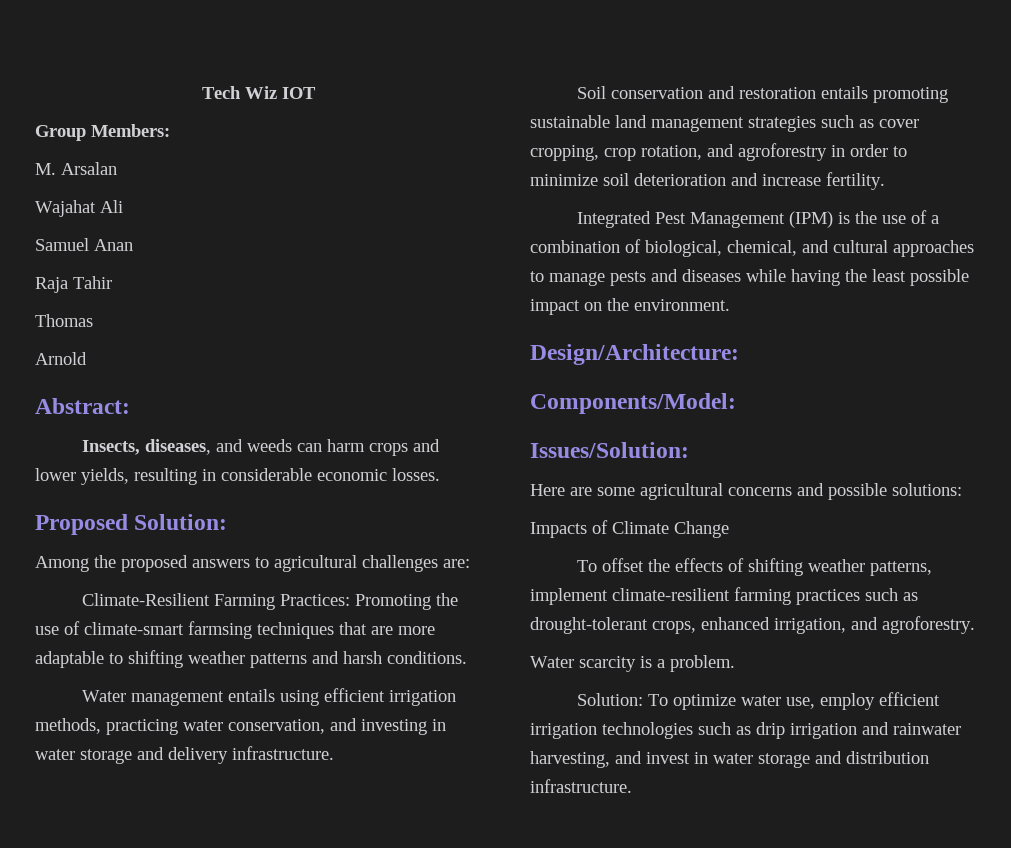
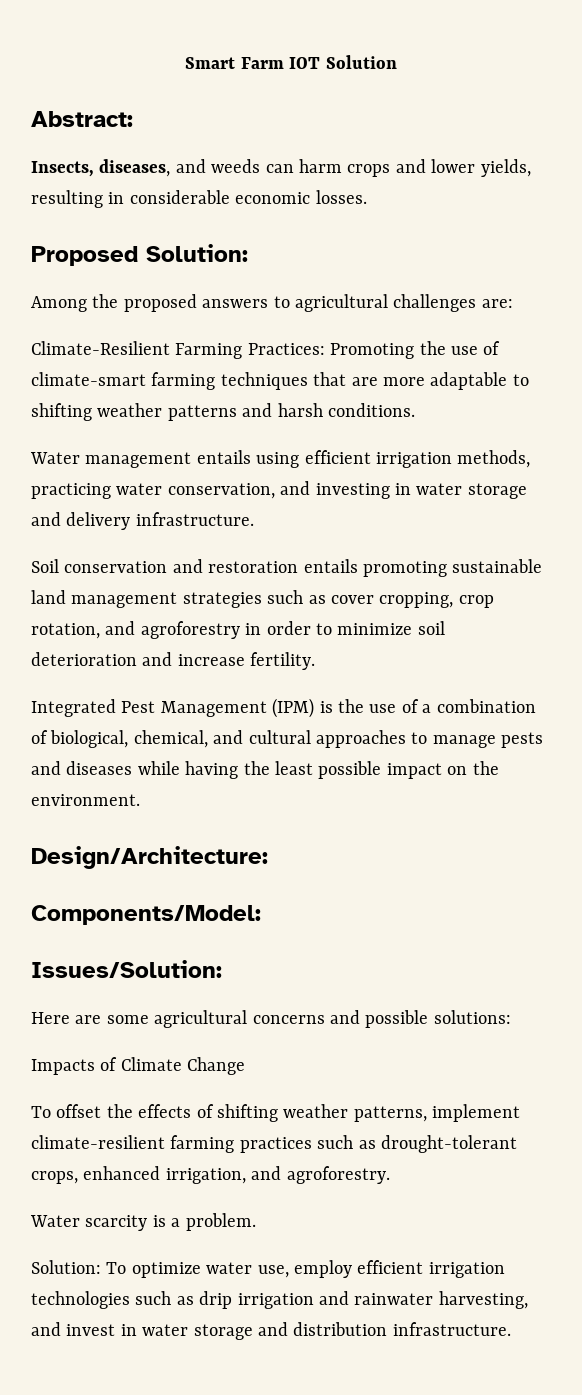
- Tech Wiz IOT
- Group Members:
- M. Arsalan
- Wajahat Ali
- Samuel Anan
- Raja Tahir
- Thomas
- Arnold
+ Smart Farm IOT Solution
- Climate-Resilient Farming Practices: Promoting the use of climate-smart farmsing techniques that are more adaptable to shifting weather patterns and harsh conditions.
+ Climate-Resilient Farming Practices: Promoting the use of climate-smart farming techniques that are more adaptable to shifting weather patterns and harsh conditions.

